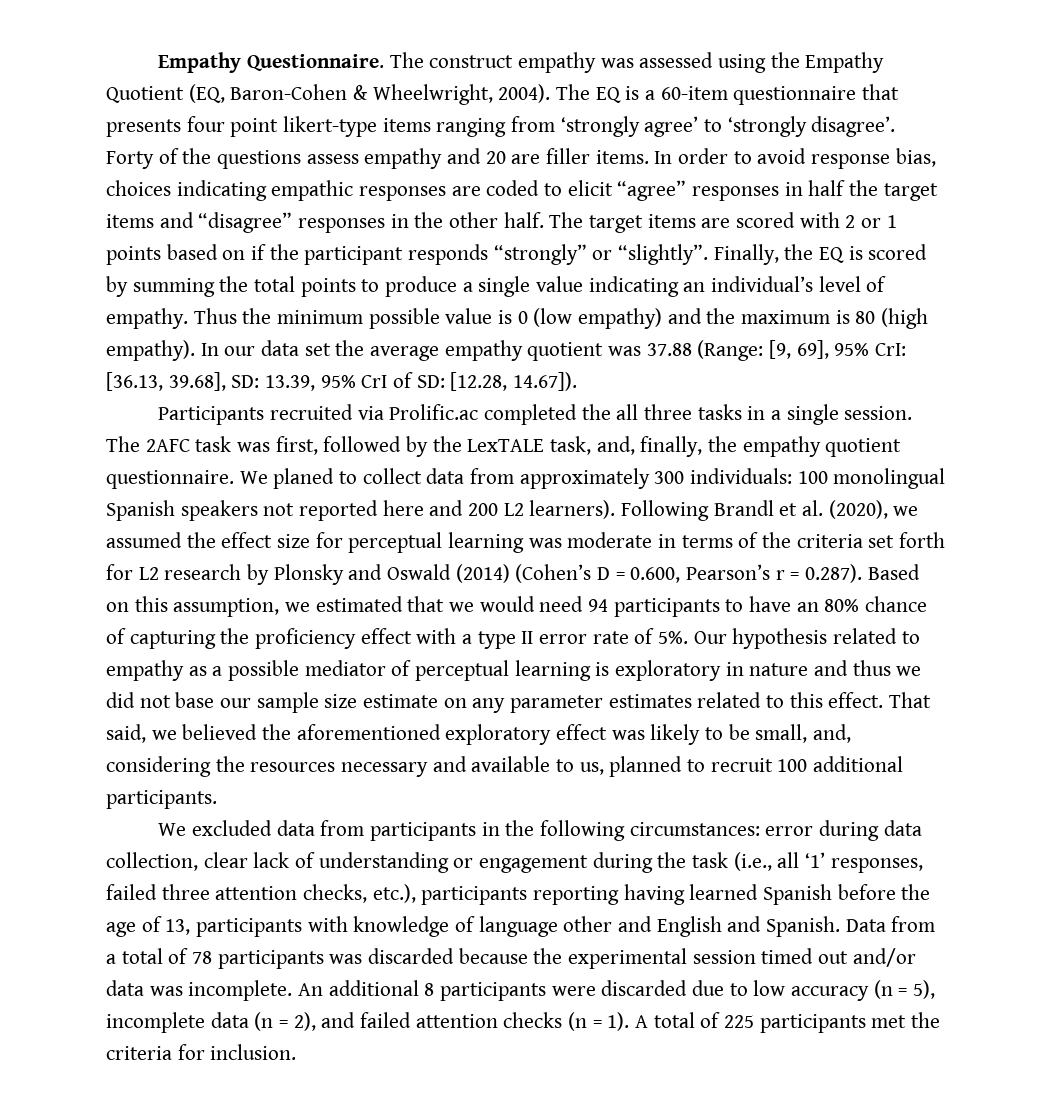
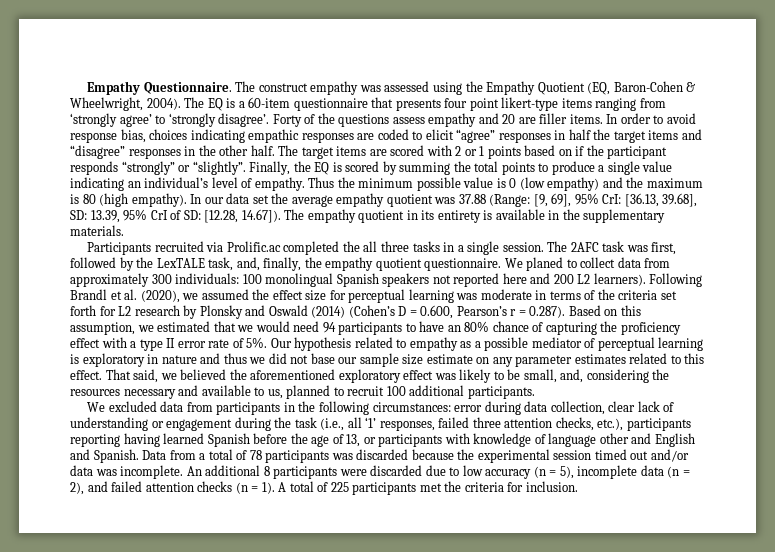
- In our data set the average empathy quotient was 37.88 (Range: [9, 69], 95% CrI: [36.13, 39.68], SD: 13.39, 95% CrI of SD: [12.28, 14.67]).
+ In our data set the average empathy quotient was 37.88 (Range: [9, 69], 95% CrI: [36.13, 39.68], SD: 13.39, 95% CrI of SD: [12.28, 14.67]). The empathy quotient in its entirety is available in the supplementary materials.
- We excluded data from participants in the following circumstances: error during data collection, clear lack of understanding or engagement during the task (i.e., all ‘1’ responses, failed three attention checks, etc.), participants reporting having learned Spanish before the age of 13, participants with knowledge of language other and English and Spanish.
+ We excluded data from participants in the following circumstances: error during data collection, clear lack of understanding or engagement during the task (i.e., all ‘1’ responses, failed three attention checks, etc.), participants reporting having learned Spanish before the age of 13, or participants with knowledge of language other and English and Spanish.

